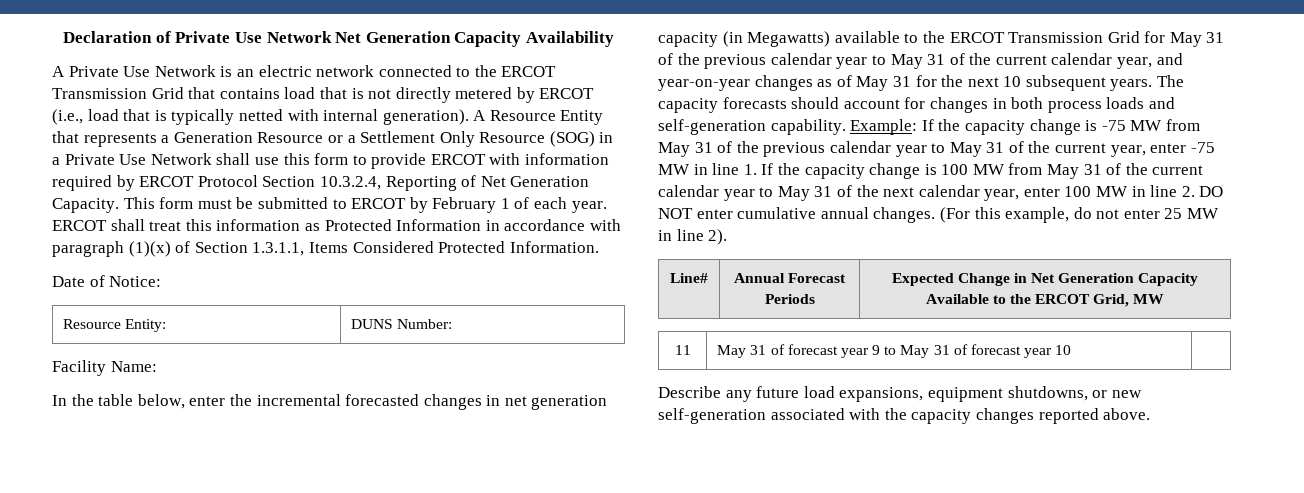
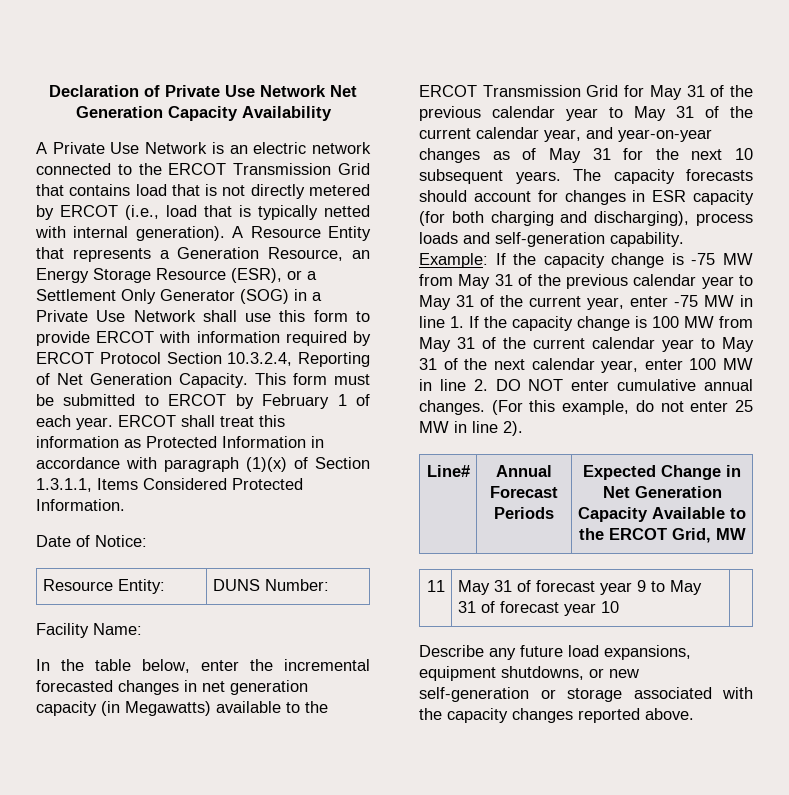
- A Resource Entity that represents a Generation Resource or a Settlement Only Resource (SOG) in a Private Use Network shall use this form to provide ERCOT with information required by ERCOT Protocol Section 10.3.2.4, Reporting of Net Generation Capacity.
+ A Resource Entity that represents a Generation Resource, an Energy Storage Resource (ESR), or a Settlement Only Generator (SOG) in a Private Use Network shall use this form to provide ERCOT with information required by ERCOT Protocol Section 10.3.2.4, Reporting of Net Generation Capacity.
- The capacity forecasts should account for changes in both process loads and self-generation capability.
+ The capacity forecasts should account for changes in ESR capacity (for both charging and discharging), process loads and self-generation capability.
- Describe any future load expansions, equipment shutdowns, or new self-generation associated with the capacity changes reported above.
+ Describe any future load expansions, equipment shutdowns, or new self-generation or storage associated with the capacity changes reported above.

